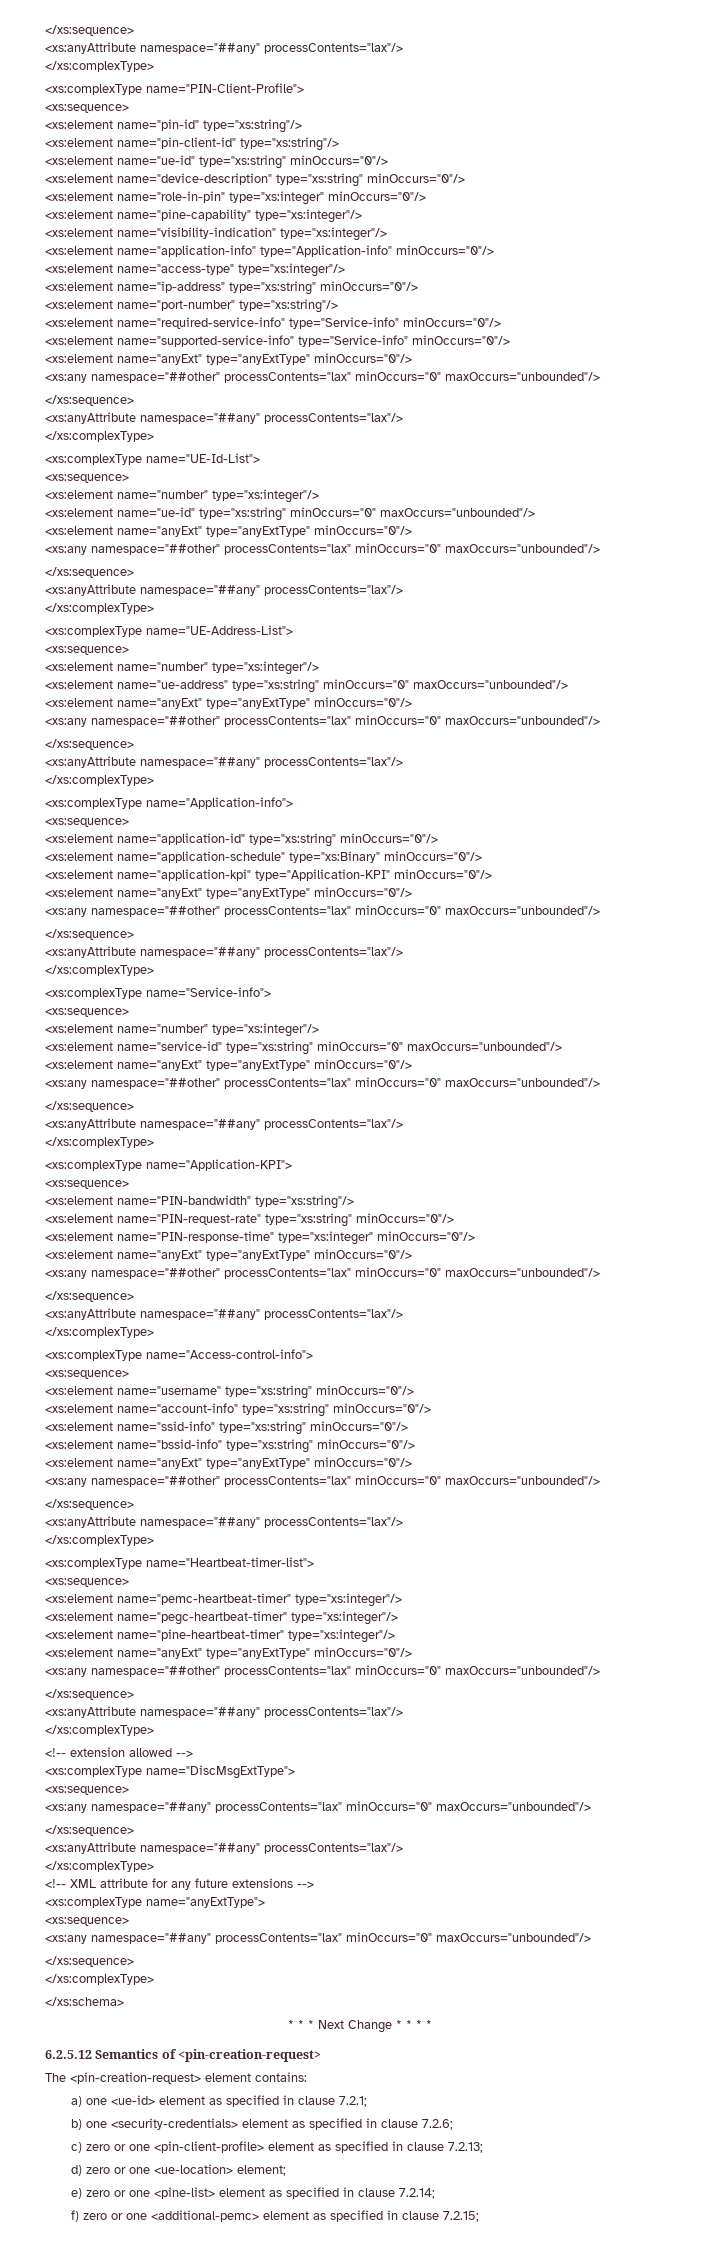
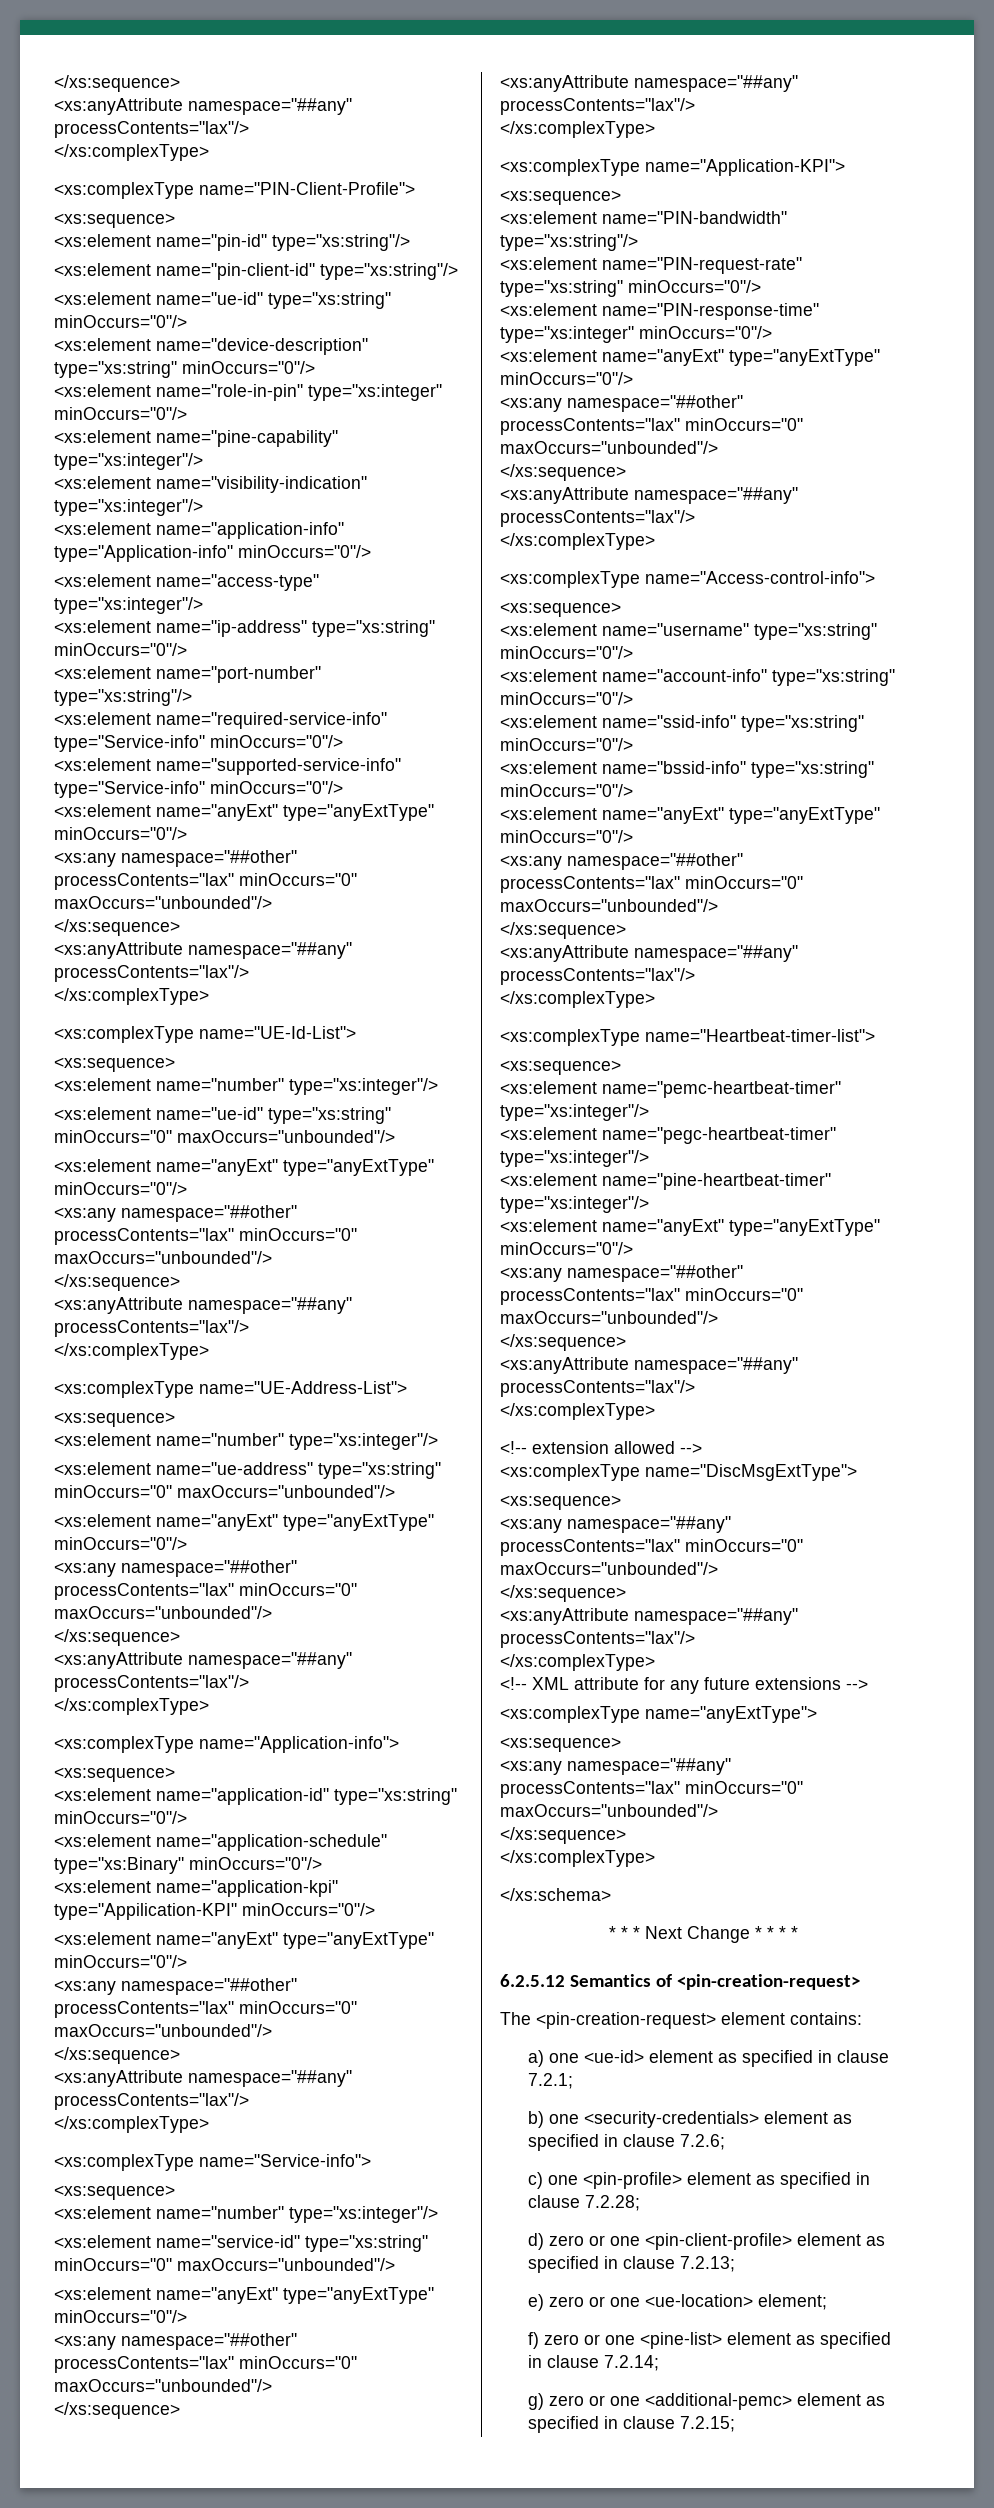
- c) zero or one <pin-client-profile> element as specified in clause 7.2.13;
+ c) one <pin-profile> element as specified in clause 7.2.28;
+ d) zero or one <pin-client-profile> element as specified in clause 7.2.13;
- d) zero or one <ue-location> element;
+ e) zero or one <ue-location> element;
- e) zero or one <pine-list> element as specified in clause 7.2.14;
+ f) zero or one <pine-list> element as specified in clause 7.2.14;
- f) zero or one <additional-pemc> element as specified in clause 7.2.15;
+ g) zero or one <additional-pemc> element as specified in clause 7.2.15;

